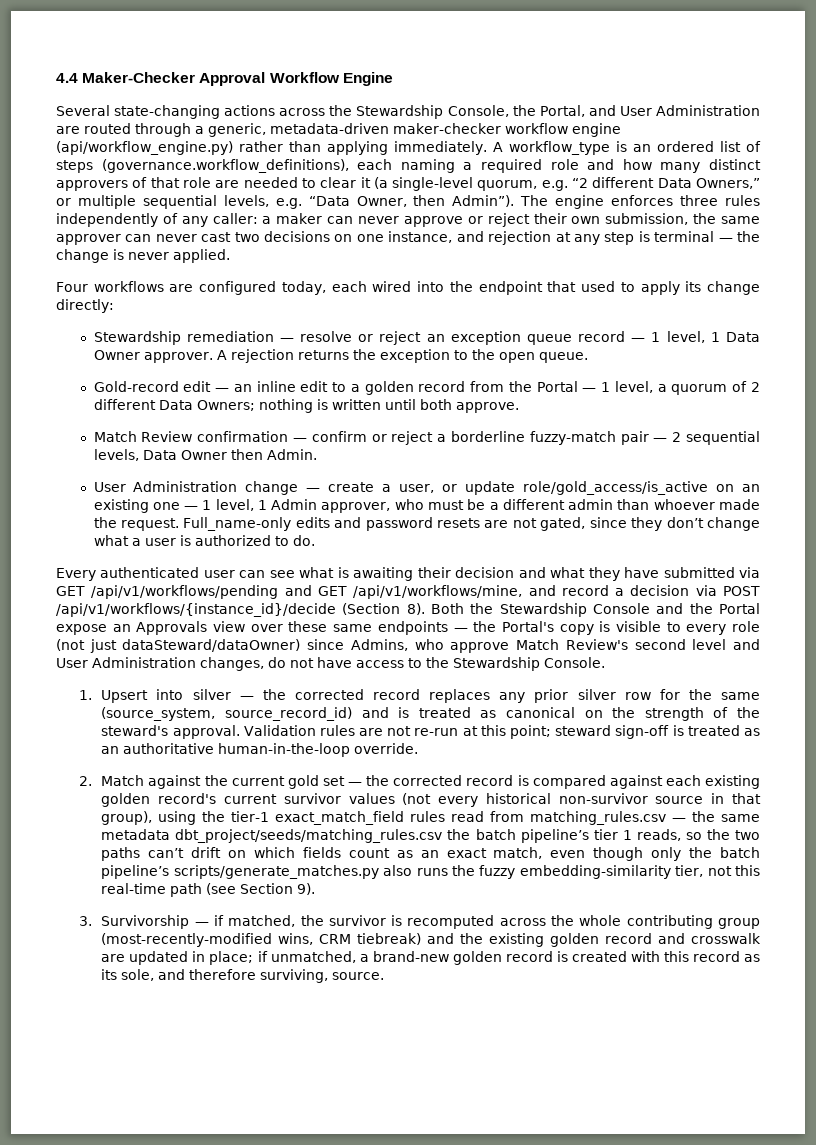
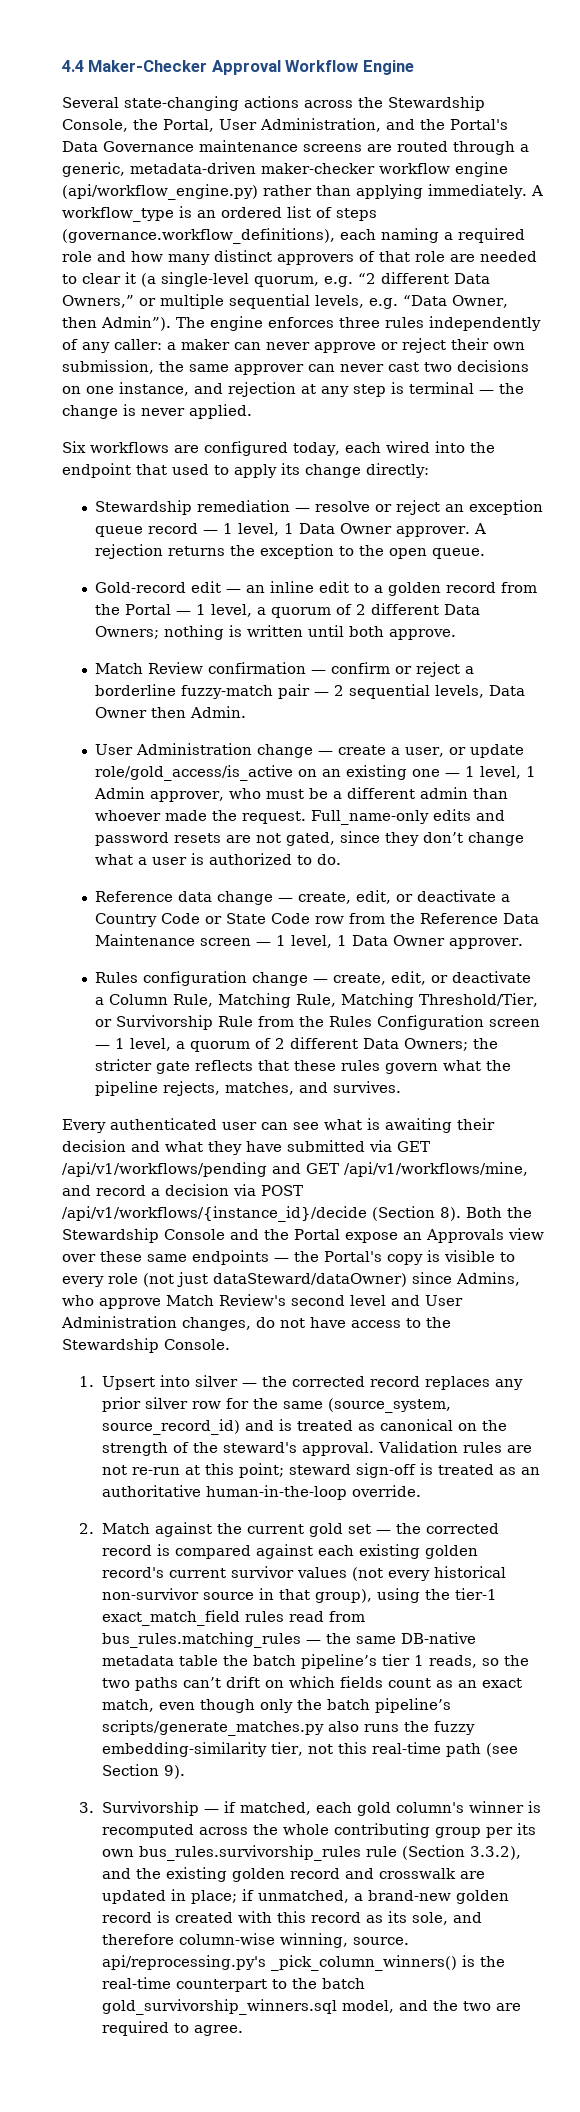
- Several state-changing actions across the Stewardship Console, the Portal, and User Administration are routed through a generic, metadata-driven maker-checker workflow engine (api/workflow_engine.py) rather than applying immediately.
+ Several state-changing actions across the Stewardship Console, the Portal, User Administration, and the Portal's Data Governance maintenance screens are routed through a generic, metadata-driven maker-checker workflow engine (api/workflow_engine.py) rather than applying immediately.
- Four workflows are configured today, each wired into the endpoint that used to apply its change directly:
+ Six workflows are configured today, each wired into the endpoint that used to apply its change directly:
+ Reference data change — create, edit, or deactivate a Country Code or State Code row from the Reference Data Maintenance screen — 1 level, 1 Data Owner approver.
+ Rules configuration change — create, edit, or deactivate a Column Rule, Matching Rule, Matching Threshold/Tier, or Survivorship Rule from the Rules Configuration screen — 1 level, a quorum of 2 different Data Owners; the stricter gate reflects that these rules govern what the pipeline rejects, matches, and survives.
- 2. Match against the current gold set — the corrected record is compared against each existing golden record's current survivor values (not every historical non-survivor source in that group), using the tier-1 exact_match_field rules read from matching_rules.csv — the same metadata dbt_project/seeds/matching_rules.csv the batch pipeline’s tier 1 reads, so the two paths can’t drift on which fields count as an exact match, even though only the batch pipeline’s scripts/generate_matches.py also runs the fuzzy embedding-similarity tier, not this real-time path (see Section 9).
+ 2. Match against the current gold set — the corrected record is compared against each existing golden record's current survivor values (not every historical non-survivor source in that group), using the tier-1 exact_match_field rules read from bus_rules.matching_rules — the same DB-native metadata table the batch pipeline’s tier 1 reads, so the two paths can’t drift on which fields count as an exact match, even though only the batch pipeline’s scripts/generate_matches.py also runs the fuzzy embedding-similarity tier, not this real-time path (see Section 9).
- 3. Survivorship — if matched, the survivor is recomputed across the whole contributing group (most-recently-modified wins, CRM tiebreak) and the existing golden record and crosswalk are updated in place; if unmatched, a brand-new golden record is created with this record as its sole, and therefore surviving, source.
+ 3. Survivorship — if matched, each gold column's winner is recomputed across the whole contributing group per its own bus_rules.survivorship_rules rule (Section 3.3.2), and the existing golden record and crosswalk are updated in place; if unmatched, a brand-new golden record is created with this record as its sole, and therefore column-wise winning, source. api/reprocessing.py's _pick_column_winners() is the real-time counterpart to the batch gold_survivorship_winners.sql model, and the two are required to agree.

